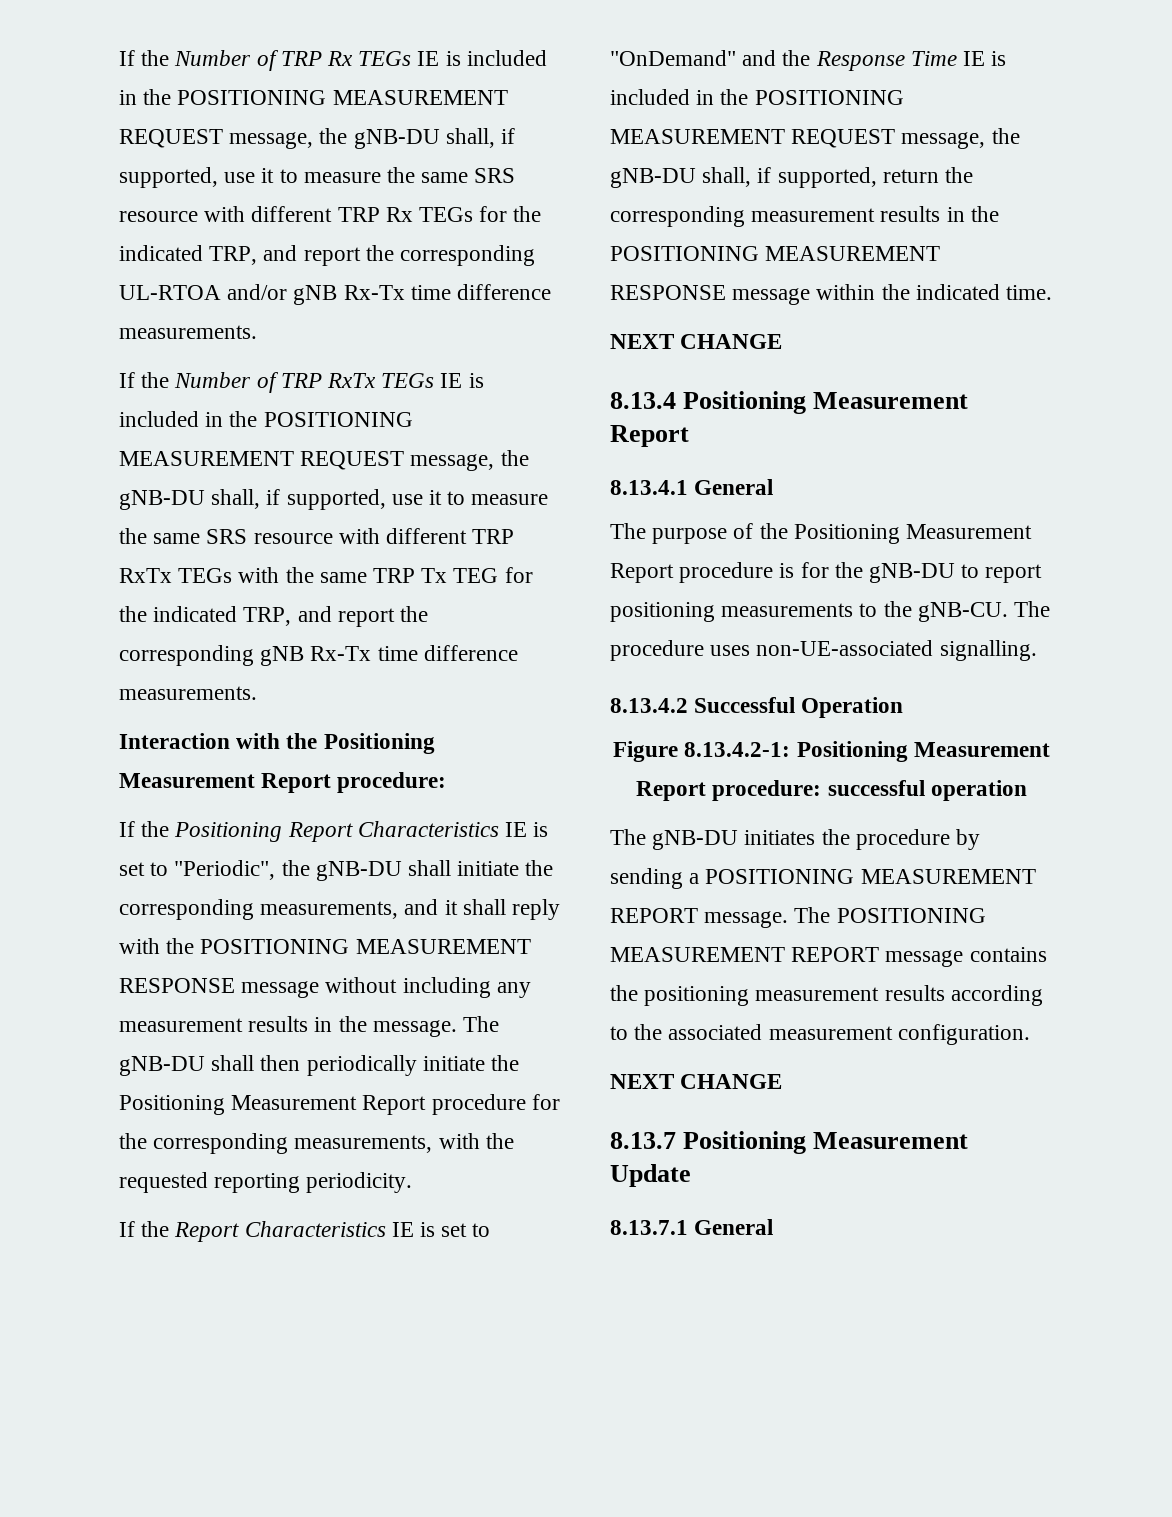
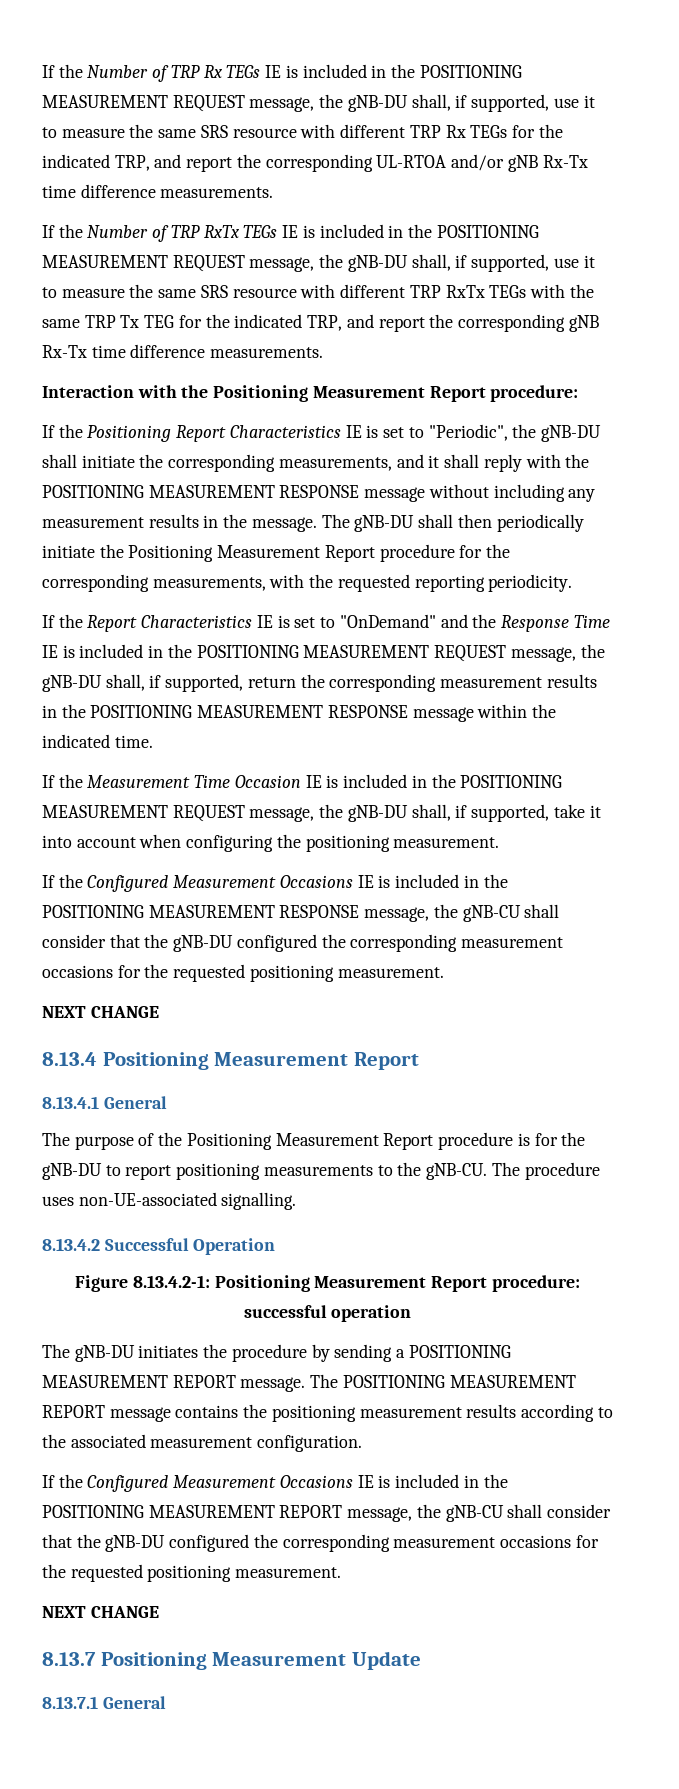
+ If the Measurement Time Occasion IE is included in the POSITIONING MEASUREMENT REQUEST message, the gNB-DU shall, if supported, take it into account when configuring the positioning measurement.
+ If the Configured Measurement Occasions IE is included in the POSITIONING MEASUREMENT RESPONSE message, the gNB-CU shall consider that the gNB-DU configured the corresponding measurement occasions for the requested positioning measurement.
+ If the Configured Measurement Occasions IE is included in the POSITIONING MEASUREMENT REPORT message, the gNB-CU shall consider that the gNB-DU configured the corresponding measurement occasions for the requested positioning measurement.

